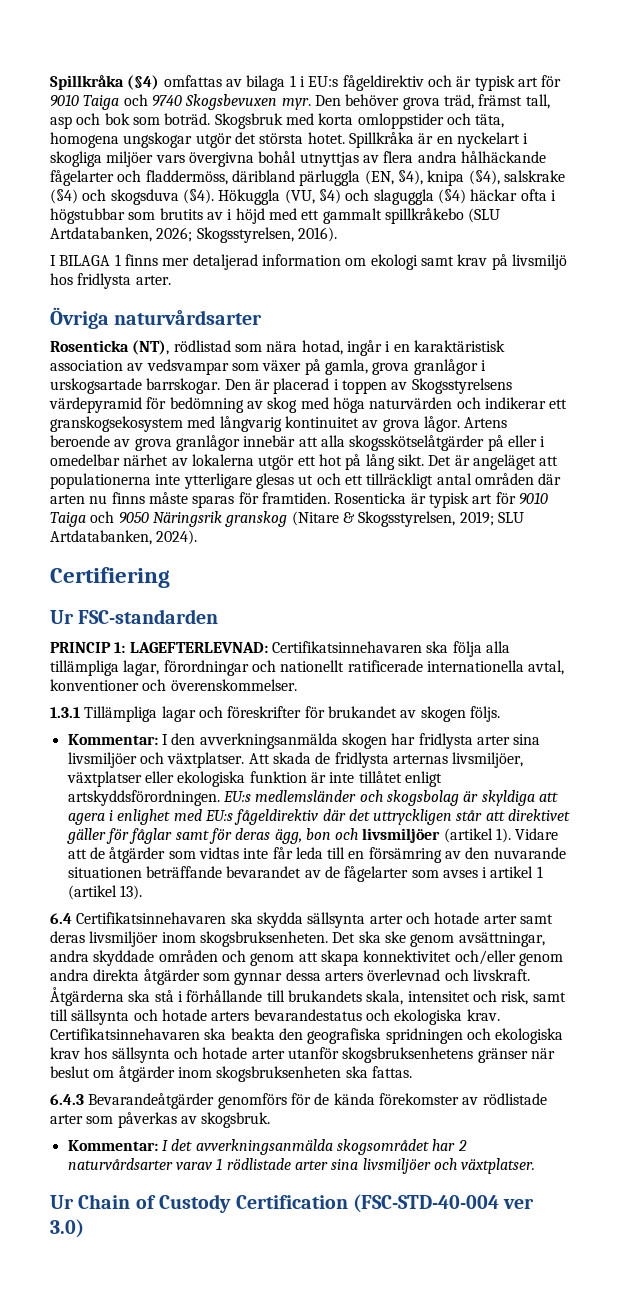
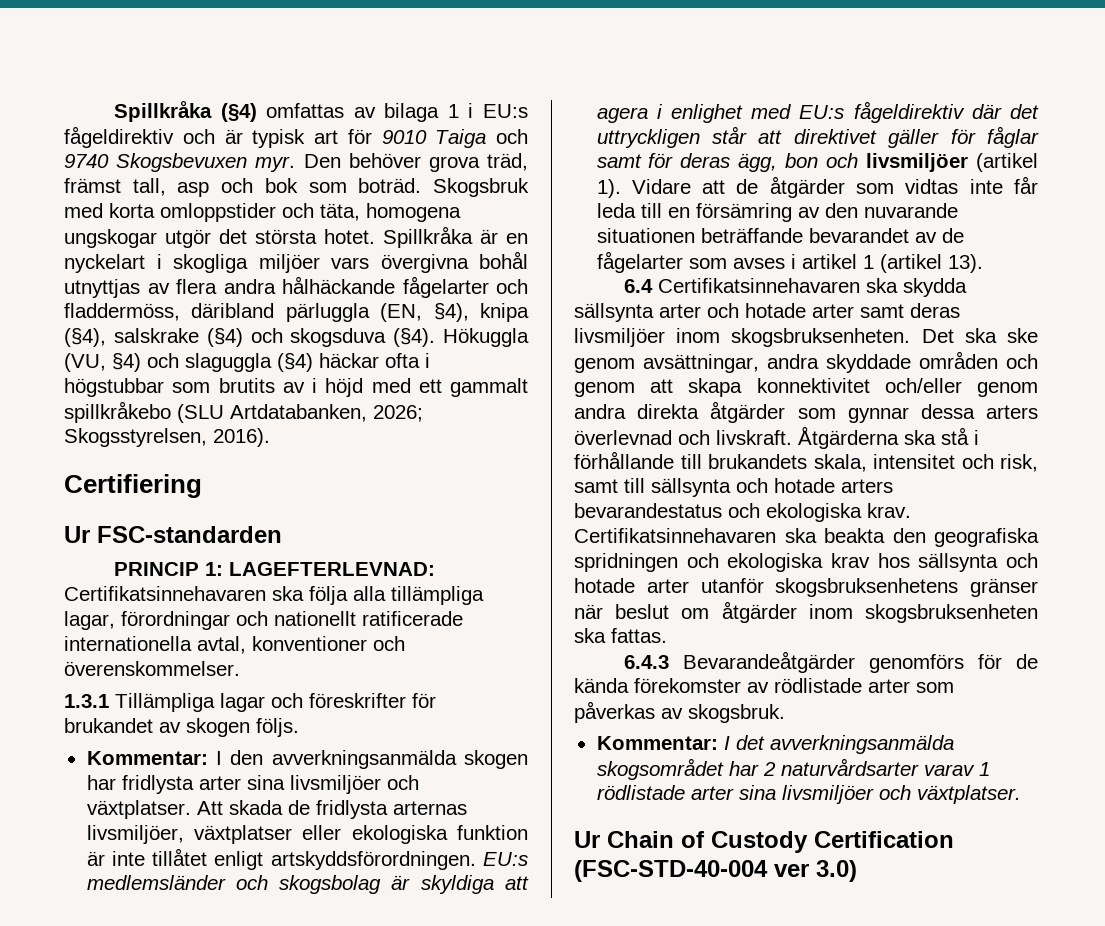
- I BILAGA 1 finns mer detaljerad information om ekologi samt krav på livsmiljö hos fridlysta arter.
- Övriga naturvårdsarter
- Rosenticka (NT), rödlistad som nära hotad, ingår i en karaktäristisk association av vedsvampar som växer på gamla, grova granlågor i urskogsartade barrskogar. Den är placerad i toppen av Skogsstyrelsens värdepyramid för bedömning av skog med höga naturvärden och indikerar ett granskogsekosystem med långvarig kontinuitet av grova lågor. Artens beroende av grova granlågor innebär att alla skogsskötselåtgärder på eller i omedelbar närhet av lokalerna utgör ett hot på lång sikt. Det är angeläget att populationerna inte ytterligare glesas ut och ett tillräckligt antal områden där arten nu finns måste sparas för framtiden. Rosenticka är typisk art för 9010 Taiga och 9050 Näringsrik granskog (Nitare & Skogsstyrelsen, 2019; SLU Artdatabanken, 2024).

